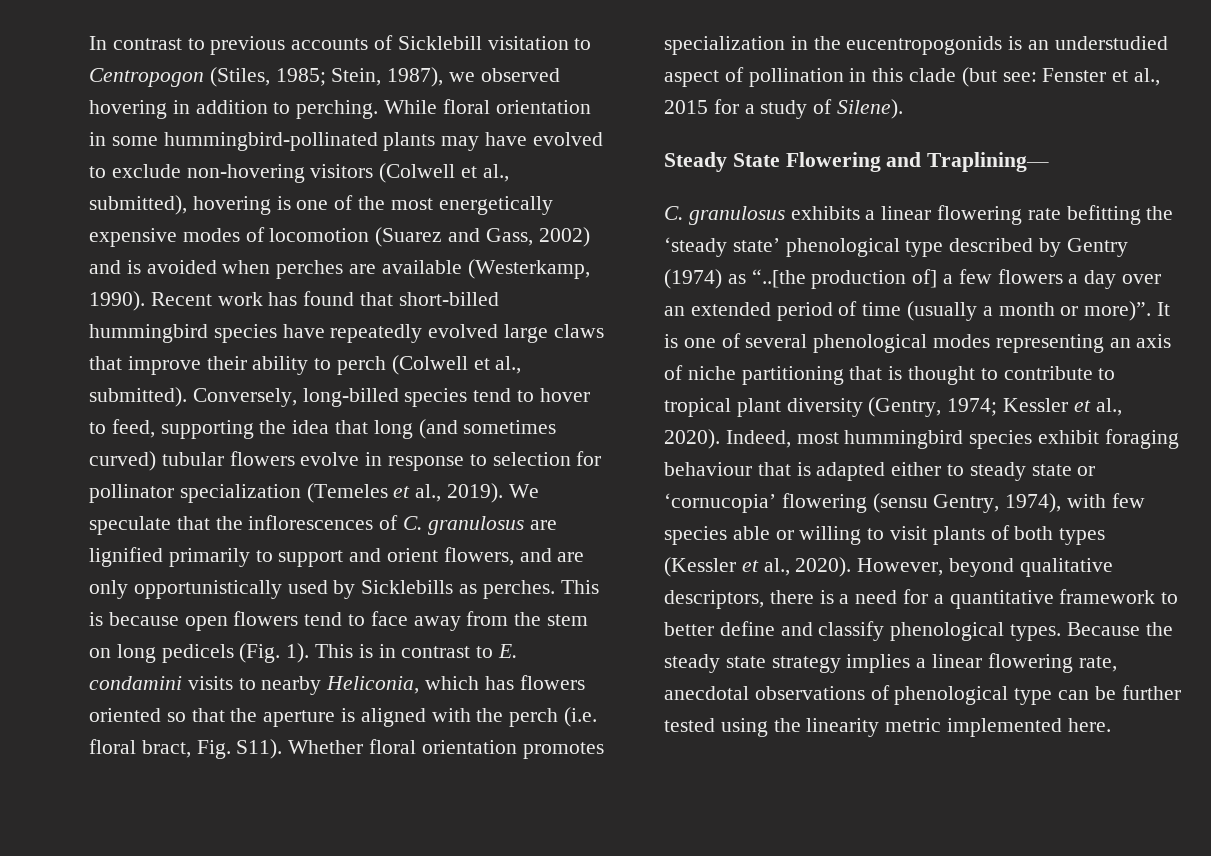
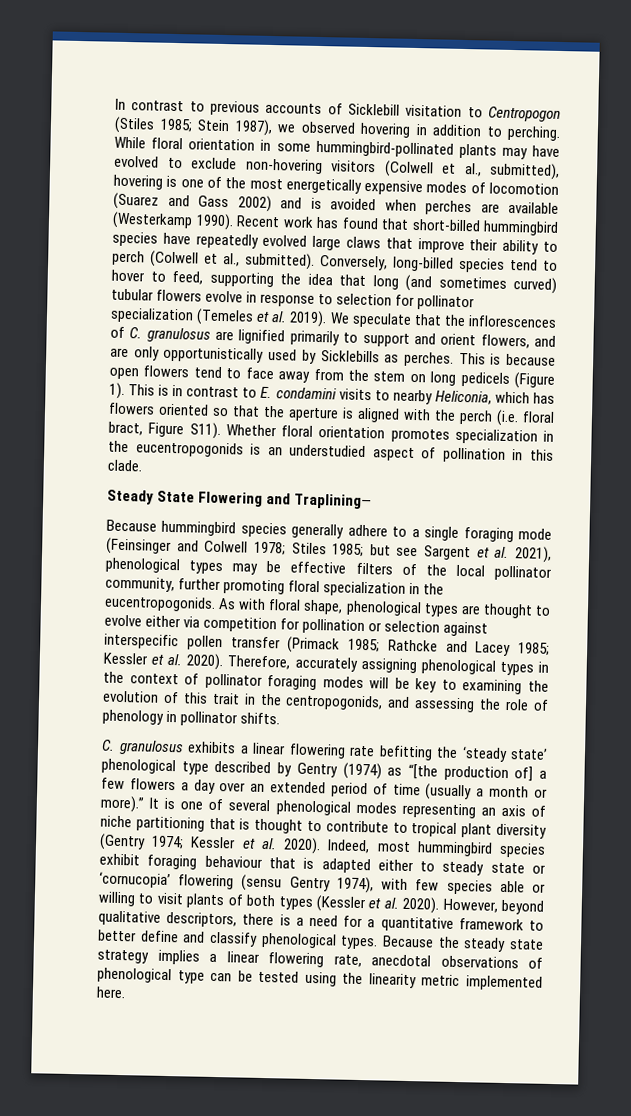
- In contrast to previous accounts of Sicklebill visitation to Centropogon (Stiles, 1985; Stein, 1987), we observed hovering in addition to perching.
+ In contrast to previous accounts of Sicklebill visitation to Centropogon (Stiles 1985; Stein 1987), we observed hovering in addition to perching.
- While floral orientation in some hummingbird-pollinated plants may have evolved to exclude non-hovering visitors (Colwell et al., submitted), hovering is one of the most energetically expensive modes of locomotion (Suarez and Gass, 2002) and is avoided when perches are available (Westerkamp, 1990).
+ While floral orientation in some hummingbird-pollinated plants may have evolved to exclude non-hovering visitors (Colwell et al., submitted), hovering is one of the most energetically expensive modes of locomotion (Suarez and Gass 2002) and is avoided when perches are available (Westerkamp 1990).
- Conversely, long-billed species tend to hover to feed, supporting the idea that long (and sometimes curved) tubular flowers evolve in response to selection for pollinator specialization (Temeles et al., 2019).
+ Conversely, long-billed species tend to hover to feed, supporting the idea that long (and sometimes curved) tubular flowers evolve in response to selection for pollinator specialization (Temeles et al. 2019).
- This is because open flowers tend to face away from the stem on long pedicels (Fig. 1).
+ This is because open flowers tend to face away from the stem on long pedicels (Figure 1).
- This is in contrast to E. condamini visits to nearby Heliconia, which has flowers oriented so that the aperture is aligned with the perch (i.e. floral bract, Fig. S11).
+ This is in contrast to E. condamini visits to nearby Heliconia, which has flowers oriented so that the aperture is aligned with the perch (i.e. floral bract, Figure S11).
- Whether floral orientation promotes specialization in the eucentropogonids is an understudied aspect of pollination in this clade (but see: Fenster et al., 2015 for a study of Silene).
+ Whether floral orientation promotes specialization in the eucentropogonids is an understudied aspect of pollination in this clade.
+ Because hummingbird species generally adhere to a single foraging mode (Feinsinger and Colwell 1978; Stiles 1985; but see Sargent et al. 2021), phenological types may be effective filters of the local pollinator community, further promoting floral specialization in the eucentropogonids. As with floral shape, phenological types are thought to evolve either via competition for pollination or selection against interspecific pollen transfer (Primack 1985; Rathcke and Lacey 1985; Kessler et al. 2020). Therefore, accurately assigning phenological types in the context of pollinator foraging modes will be key to examining the evolution of this trait in the centropogonids, and assessing the role of phenology in pollinator shifts.
- C. granulosus exhibits a linear flowering rate befitting the ‘steady state’ phenological type described by Gentry (1974) as “..[the production of] a few flowers a day over an extended period of time (usually a month or more)”.
+ C. granulosus exhibits a linear flowering rate befitting the ‘steady state’ phenological type described by Gentry (1974) as “[the production of] a few flowers a day over an extended period of time (usually a month or more).”
- It is one of several phenological modes representing an axis of niche partitioning that is thought to contribute to tropical plant diversity (Gentry, 1974; Kessler et al., 2020).
+ It is one of several phenological modes representing an axis of niche partitioning that is thought to contribute to tropical plant diversity (Gentry 1974; Kessler et al. 2020).
- Indeed, most hummingbird species exhibit foraging behaviour that is adapted either to steady state or ‘cornucopia’ flowering (sensu Gentry, 1974), with few species able or willing to visit plants of both types (Kessler et al., 2020).
+ Indeed, most hummingbird species exhibit foraging behaviour that is adapted either to steady state or ‘cornucopia’ flowering (sensu Gentry 1974), with few species able or willing to visit plants of both types (Kessler et al. 2020).
- Because the steady state strategy implies a linear flowering rate, anecdotal observations of phenological type can be further tested using the linearity metric implemented here.
+ Because the steady state strategy implies a linear flowering rate, anecdotal observations of phenological type can be tested using the linearity metric implemented here.

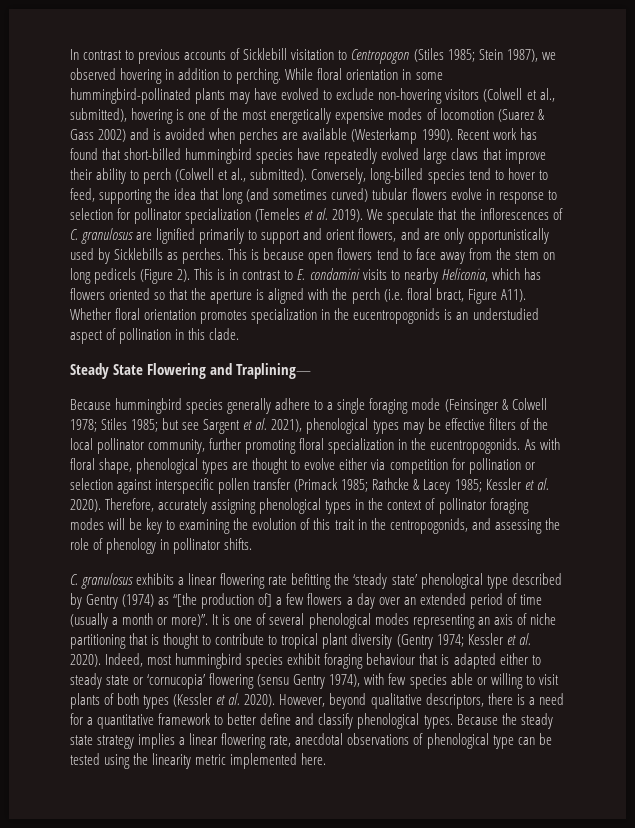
- While floral orientation in some hummingbird-pollinated plants may have evolved to exclude non-hovering visitors (Colwell et al., submitted), hovering is one of the most energetically expensive modes of locomotion (Suarez and Gass 2002) and is avoided when perches are available (Westerkamp 1990).
+ While floral orientation in some hummingbird-pollinated plants may have evolved to exclude non-hovering visitors (Colwell et al., submitted), hovering is one of the most energetically expensive modes of locomotion (Suarez & Gass 2002) and is avoided when perches are available (Westerkamp 1990).
- This is because open flowers tend to face away from the stem on long pedicels (Figure 1).
+ This is because open flowers tend to face away from the stem on long pedicels (Figure 2).
- This is in contrast to E. condamini visits to nearby Heliconia, which has flowers oriented so that the aperture is aligned with the perch (i.e. floral bract, Figure S11).
+ This is in contrast to E. condamini visits to nearby Heliconia, which has flowers oriented so that the aperture is aligned with the perch (i.e. floral bract, Figure A11).
- Because hummingbird species generally adhere to a single foraging mode (Feinsinger and Colwell 1978; Stiles 1985; but see Sargent et al. 2021), phenological types may be effective filters of the local pollinator community, further promoting floral specialization in the eucentropogonids.
+ Because hummingbird species generally adhere to a single foraging mode (Feinsinger & Colwell 1978; Stiles 1985; but see Sargent et al. 2021), phenological types may be effective filters of the local pollinator community, further promoting floral specialization in the eucentropogonids.
- As with floral shape, phenological types are thought to evolve either via competition for pollination or selection against interspecific pollen transfer (Primack 1985; Rathcke and Lacey 1985; Kessler et al. 2020).
+ As with floral shape, phenological types are thought to evolve either via competition for pollination or selection against interspecific pollen transfer (Primack 1985; Rathcke & Lacey 1985; Kessler et al. 2020).
- C. granulosus exhibits a linear flowering rate befitting the ‘steady state’ phenological type described by Gentry (1974) as “[the production of] a few flowers a day over an extended period of time (usually a month or more).”
+ C. granulosus exhibits a linear flowering rate befitting the ‘steady state’ phenological type described by Gentry (1974) as “[the production of] a few flowers a day over an extended period of time (usually a month or more)”.

